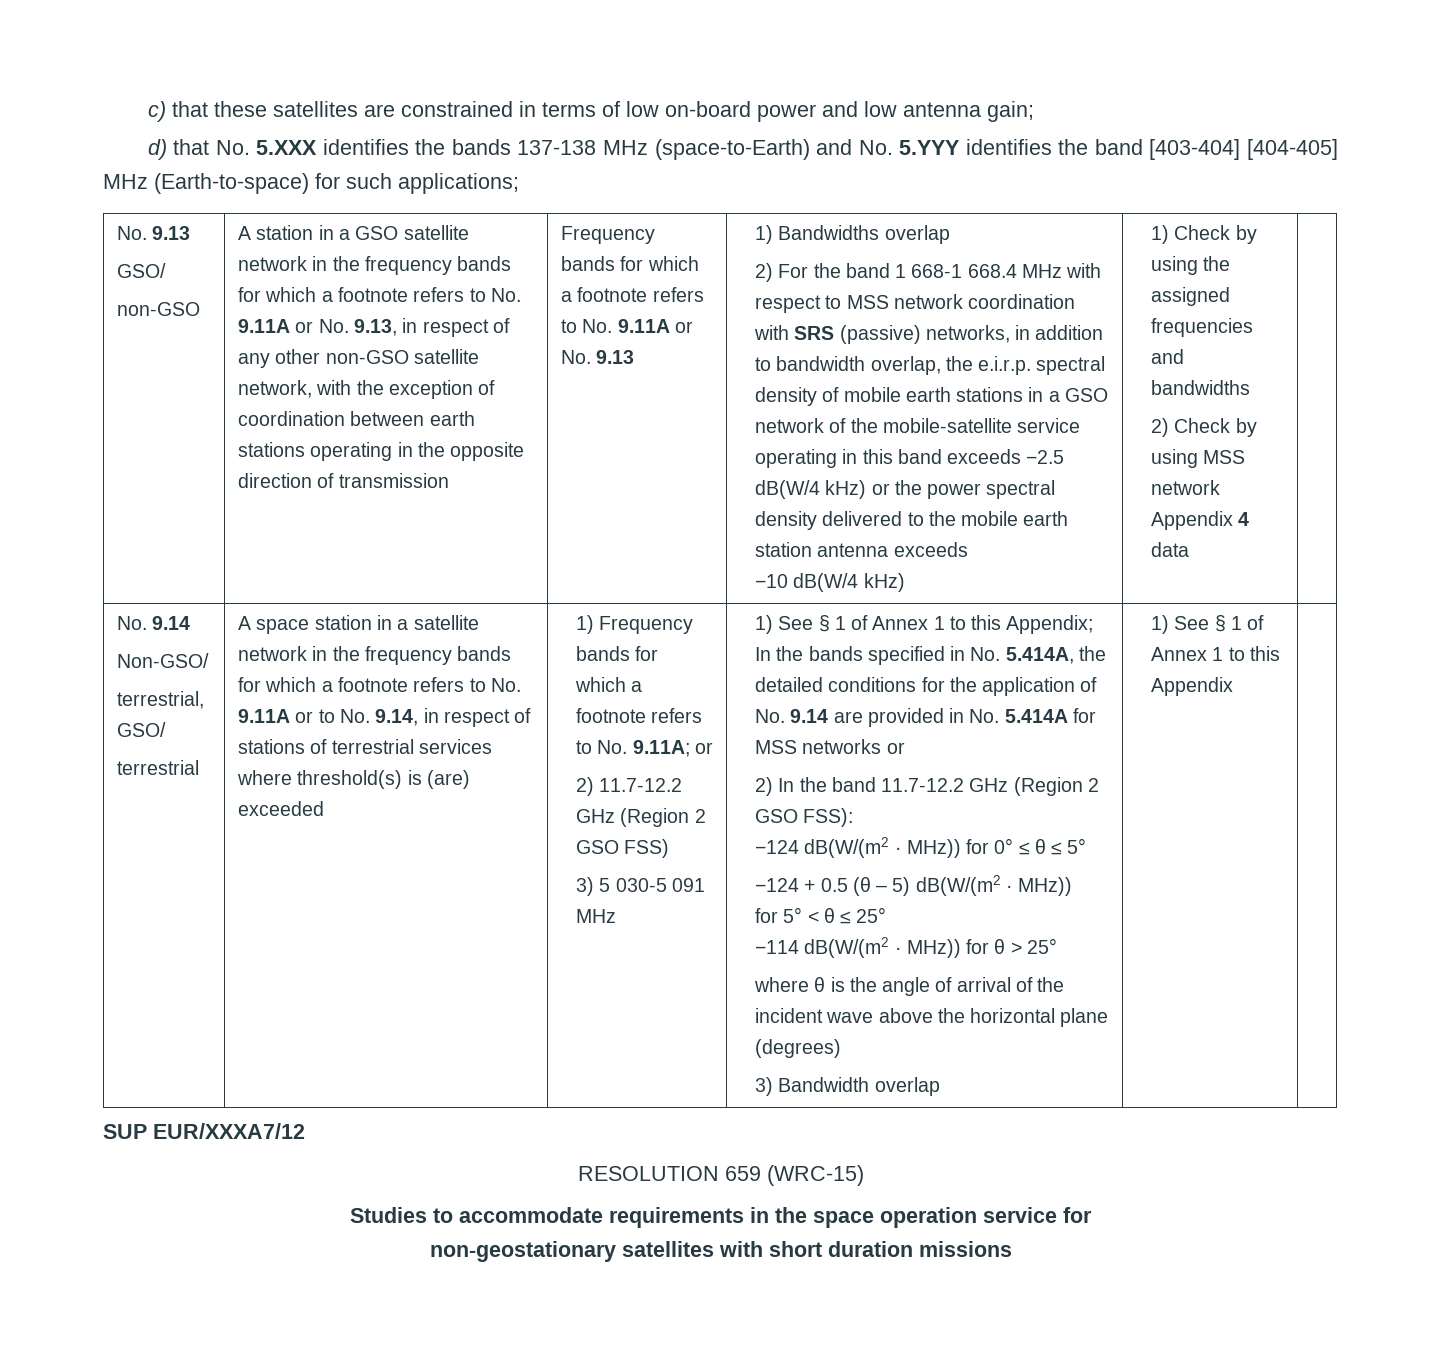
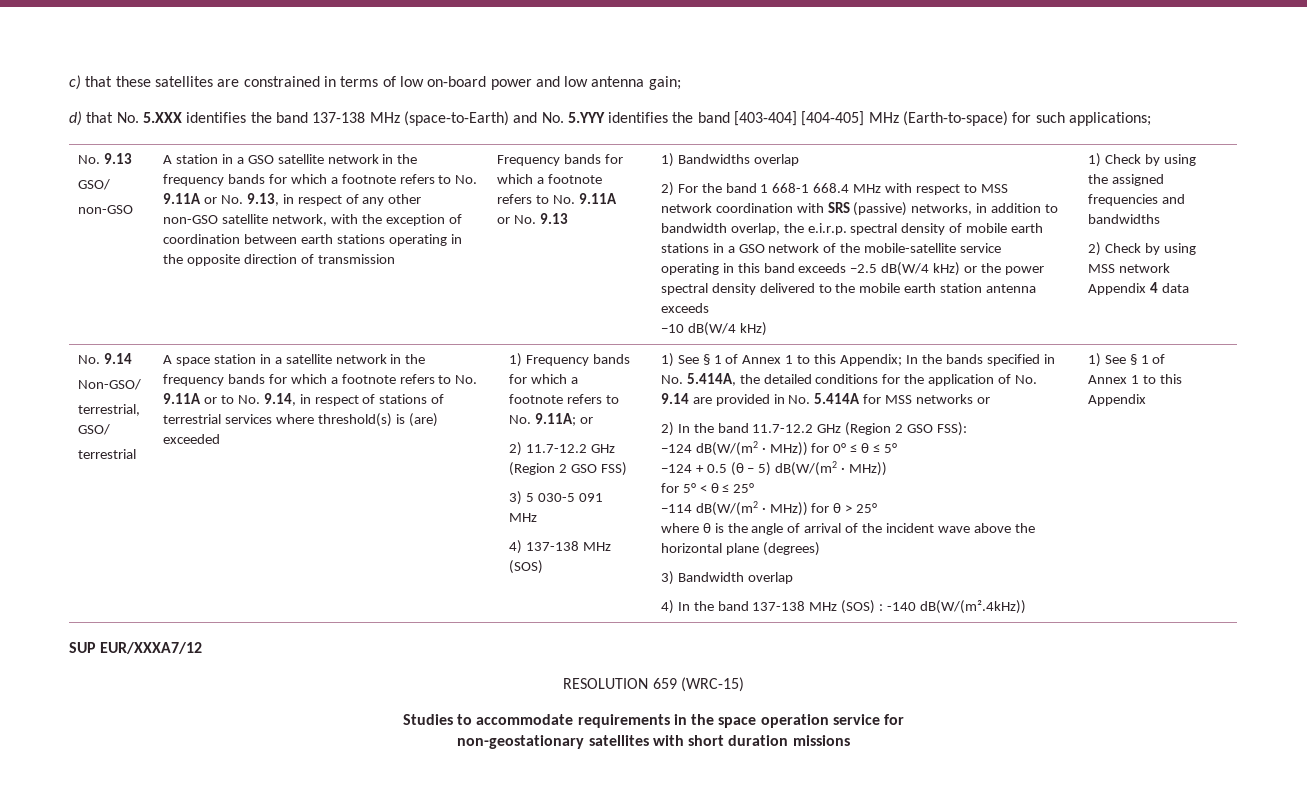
- d) that No. 5.XXX identifies the bands 137-138 MHz (space-to-Earth) and No. 5.YYY identifies the band [403-404] [404-405] MHz (Earth-to-space) for such applications;
+ d) that No. 5.XXX identifies the band 137-138 MHz (space-to-Earth) and No. 5.YYY identifies the band [403-404] [404-405] MHz (Earth-to-space) for such applications;
+ 4) 137-138 MHz (SOS)
+ 4) In the band 137-138 MHz (SOS) : -140 dB(W/(m².4kHz))

